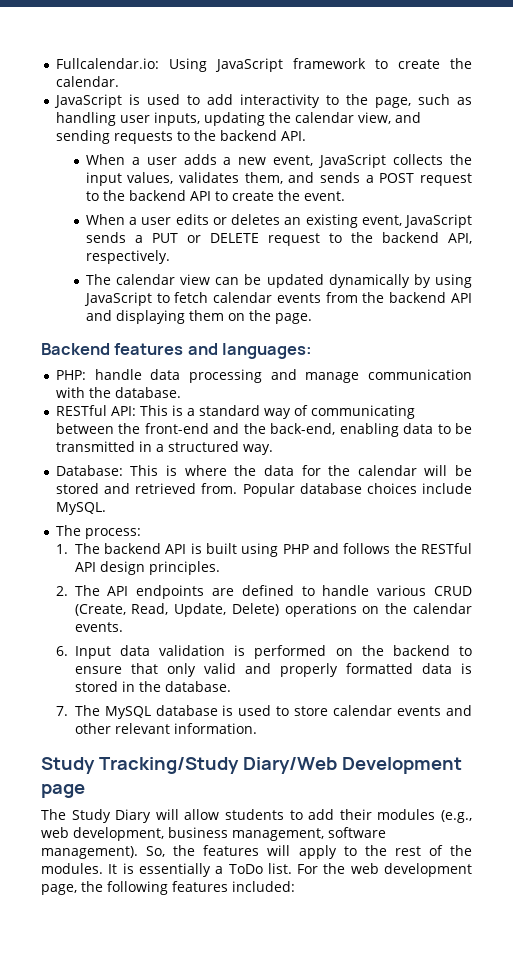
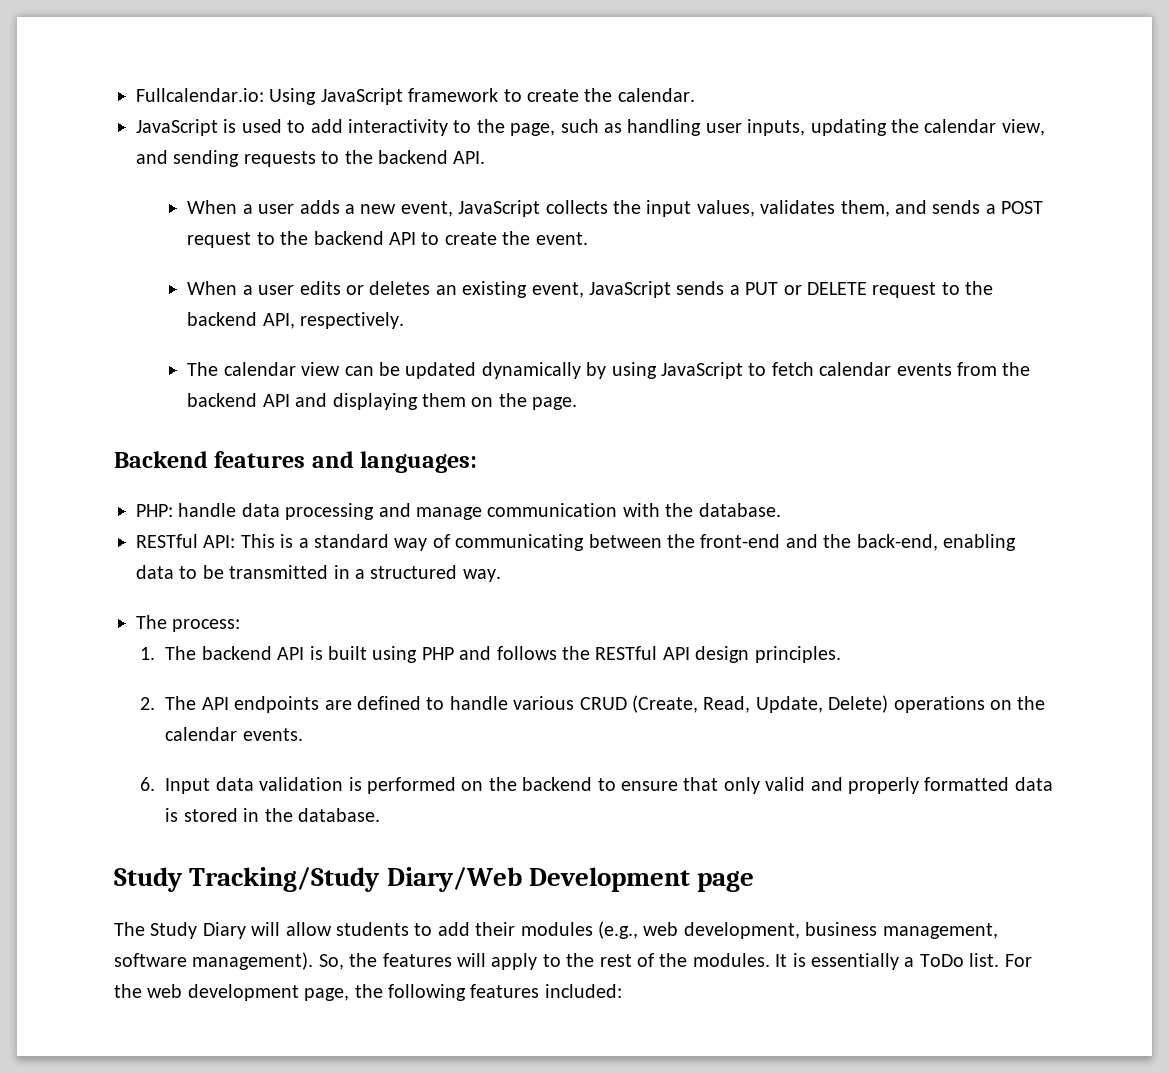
- Database: This is where the data for the calendar will be stored and retrieved from. Popular database choices include MySQL.
- 7. The MySQL database is used to store calendar events and other relevant information.

